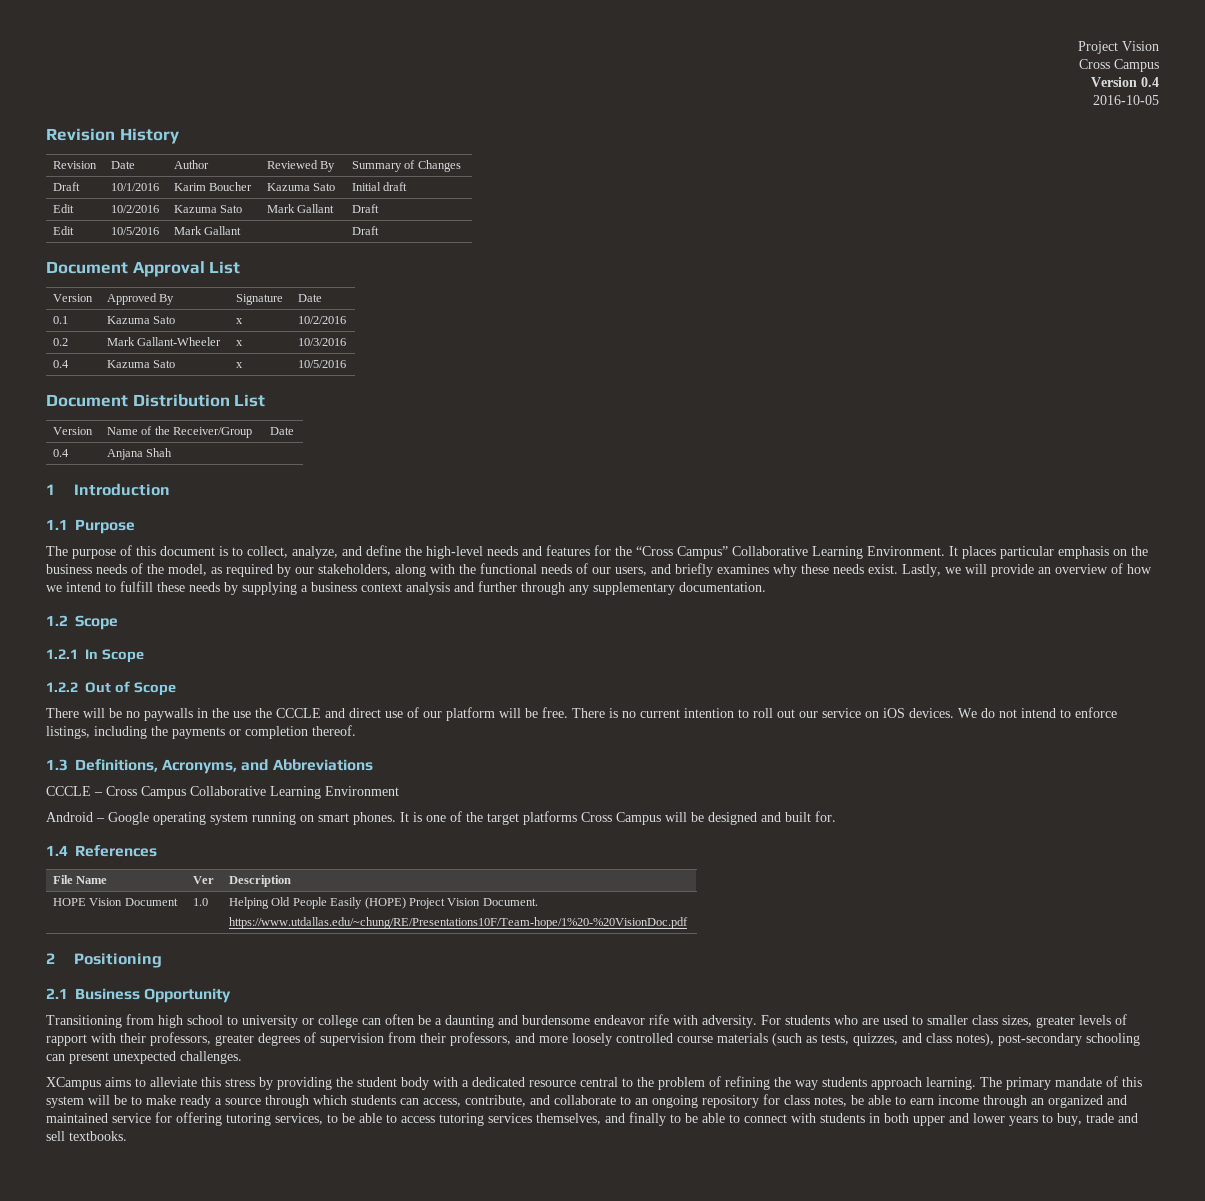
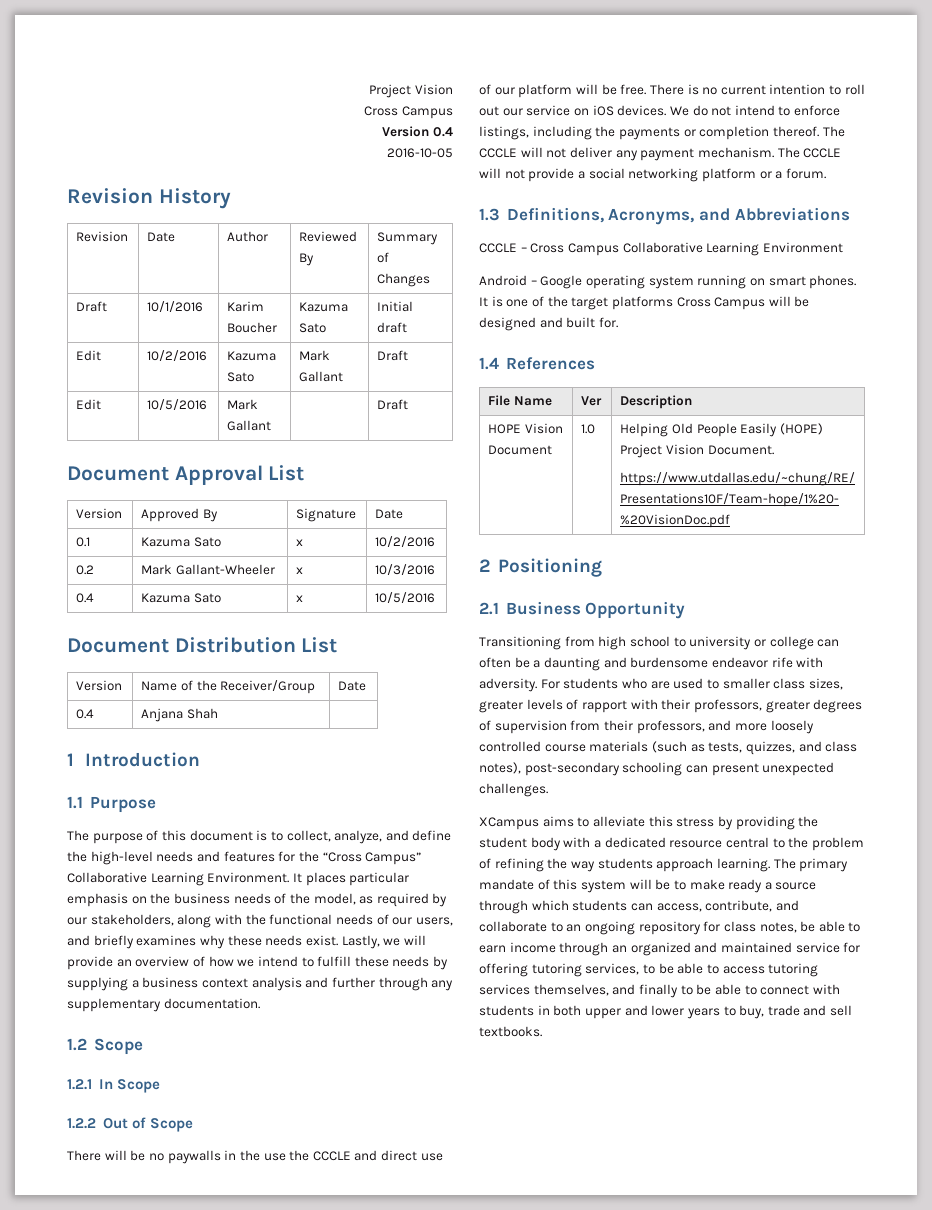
+ The CCCLE will not deliver any payment mechanism. The CCCLE will not provide a social networking platform or a forum.

